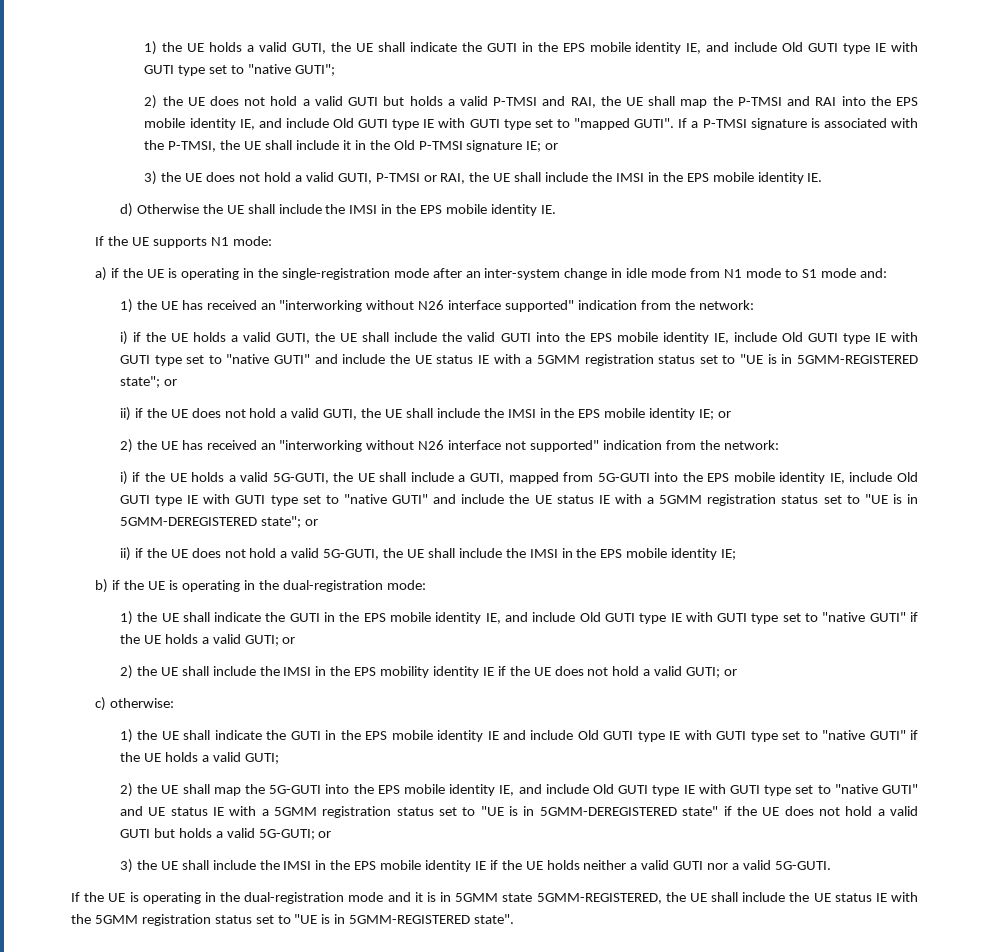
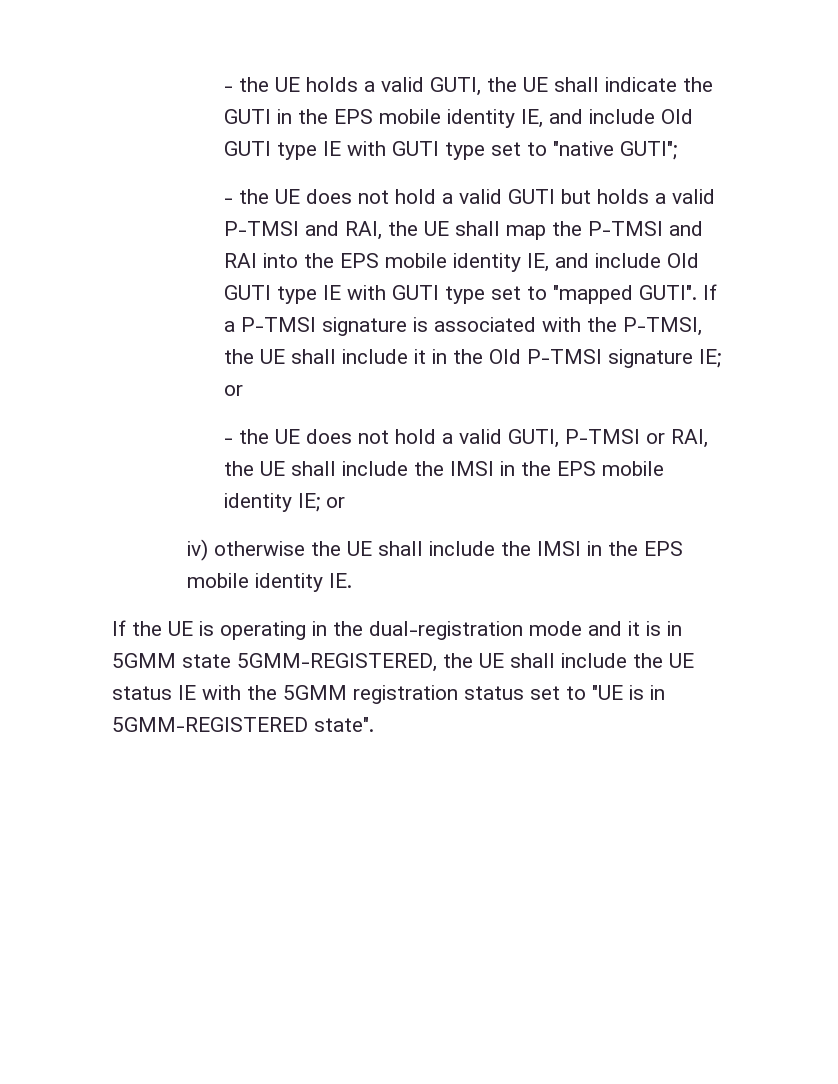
- 1) the UE holds a valid GUTI, the UE shall indicate the GUTI in the EPS mobile identity IE, and include Old GUTI type IE with GUTI type set to "native GUTI";
+ - the UE holds a valid GUTI, the UE shall indicate the GUTI in the EPS mobile identity IE, and include Old GUTI type IE with GUTI type set to "native GUTI";
- 2) the UE does not hold a valid GUTI but holds a valid P-TMSI and RAI, the UE shall map the P-TMSI and RAI into the EPS mobile identity IE, and include Old GUTI type IE with GUTI type set to "mapped GUTI".
+ - the UE does not hold a valid GUTI but holds a valid P-TMSI and RAI, the UE shall map the P-TMSI and RAI into the EPS mobile identity IE, and include Old GUTI type IE with GUTI type set to "mapped GUTI".
- 3) the UE does not hold a valid GUTI, P-TMSI or RAI, the UE shall include the IMSI in the EPS mobile identity IE.
- d) Otherwise the UE shall include the IMSI in the EPS mobile identity IE.
+ - the UE does not hold a valid GUTI, P-TMSI or RAI, the UE shall include the IMSI in the EPS mobile identity IE; or
+ iv) otherwise the UE shall include the IMSI in the EPS mobile identity IE.
- If the UE supports N1 mode:
- a) if the UE is operating in the single-registration mode after an inter-system change in idle mode from N1 mode to S1 mode and:
- 1) the UE has received an "interworking without N26 interface supported" indication from the network:
- i) if the UE holds a valid GUTI, the UE shall include the valid GUTI into the EPS mobile identity IE, include Old GUTI type IE with GUTI type set to "native GUTI" and include the UE status IE with a 5GMM registration status set to "UE is in 5GMM-REGISTERED state"; or
- ii) if the UE does not hold a valid GUTI, the UE shall include the IMSI in the EPS mobile identity IE; or
- 2) the UE has received an "interworking without N26 interface not supported" indication from the network:
- i) if the UE holds a valid 5G-GUTI, the UE shall include a GUTI, mapped from 5G-GUTI into the EPS mobile identity IE, include Old GUTI type IE with GUTI type set to "native GUTI" and include the UE status IE with a 5GMM registration status set to "UE is in 5GMM-DEREGISTERED state"; or
- ii) if the UE does not hold a valid 5G-GUTI, the UE shall include the IMSI in the EPS mobile identity IE;
- b) if the UE is operating in the dual-registration mode:
- 1) the UE shall indicate the GUTI in the EPS mobile identity IE, and include Old GUTI type IE with GUTI type set to "native GUTI" if the UE holds a valid GUTI; or
- 2) the UE shall include the IMSI in the EPS mobility identity IE if the UE does not hold a valid GUTI; or
- c) otherwise:
- 1) the UE shall indicate the GUTI in the EPS mobile identity IE and include Old GUTI type IE with GUTI type set to "native GUTI" if the UE holds a valid GUTI;
- 2) the UE shall map the 5G-GUTI into the EPS mobile identity IE, and include Old GUTI type IE with GUTI type set to "native GUTI" and UE status IE with a 5GMM registration status set to "UE is in 5GMM-DEREGISTERED state" if the UE does not hold a valid GUTI but holds a valid 5G-GUTI; or
- 3) the UE shall include the IMSI in the EPS mobile identity IE if the UE holds neither a valid GUTI nor a valid 5G-GUTI.

